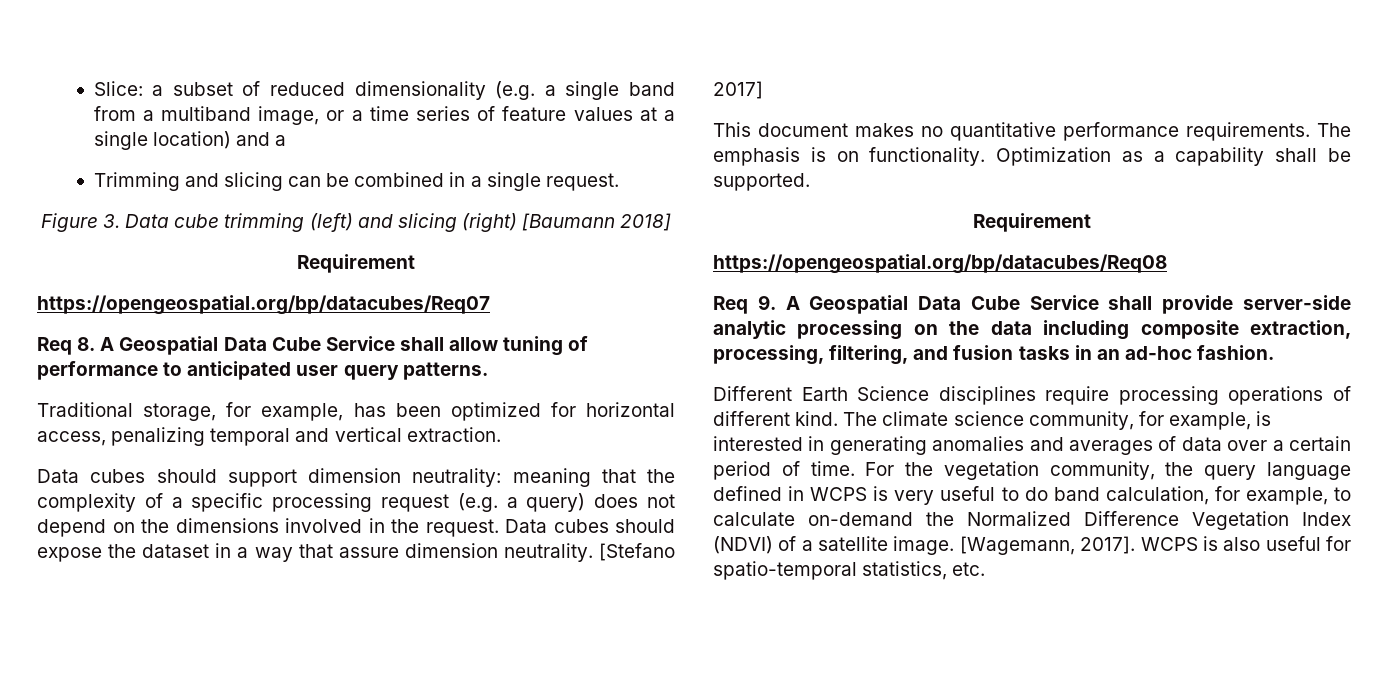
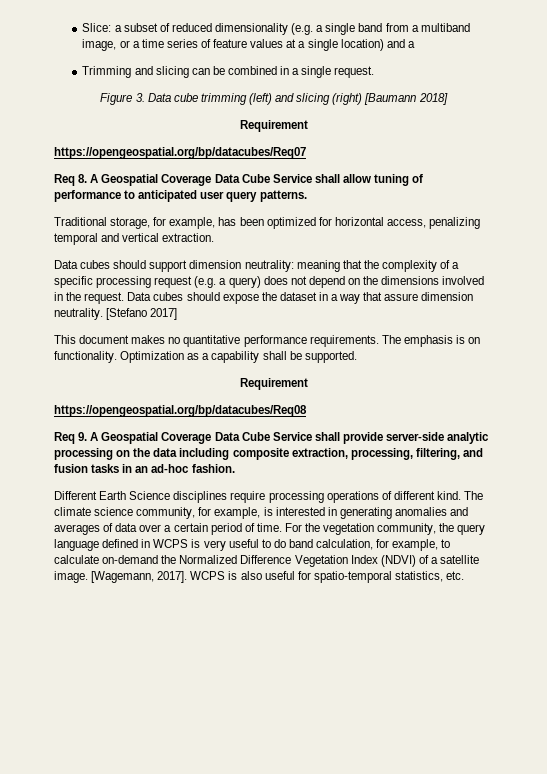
- Req 8. A Geospatial Data Cube Service shall allow tuning of performance to anticipated user query patterns.
+ Req 8. A Geospatial Coverage Data Cube Service shall allow tuning of performance to anticipated user query patterns.
- Req 9. A Geospatial Data Cube Service shall provide server-side analytic processing on the data including composite extraction, processing, filtering, and fusion tasks in an ad-hoc fashion.
+ Req 9. A Geospatial Coverage Data Cube Service shall provide server-side analytic processing on the data including composite extraction, processing, filtering, and fusion tasks in an ad-hoc fashion.

